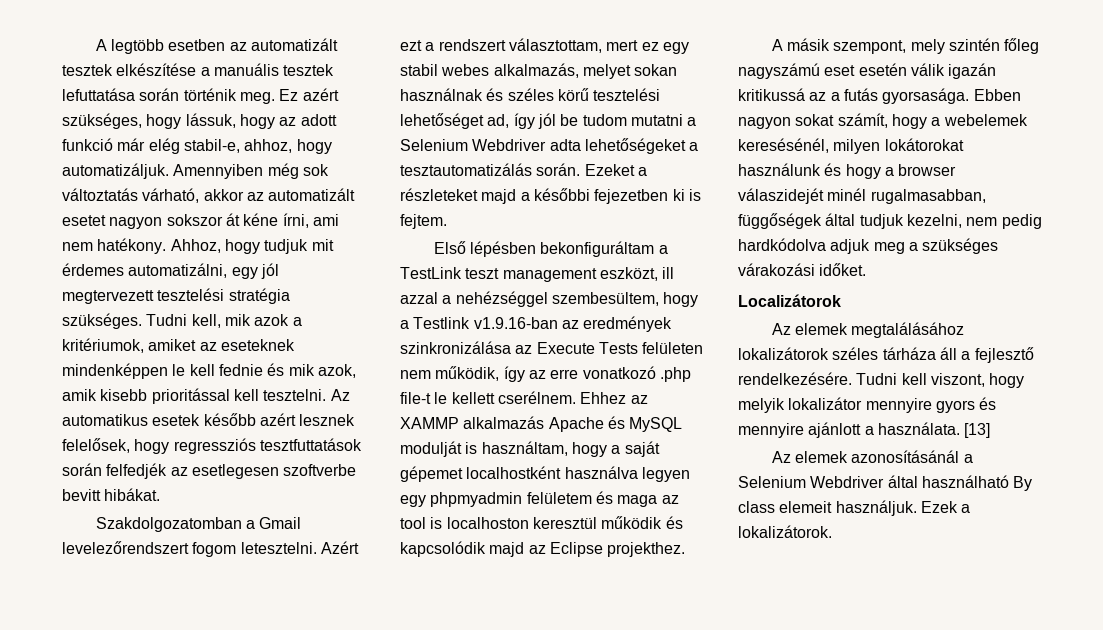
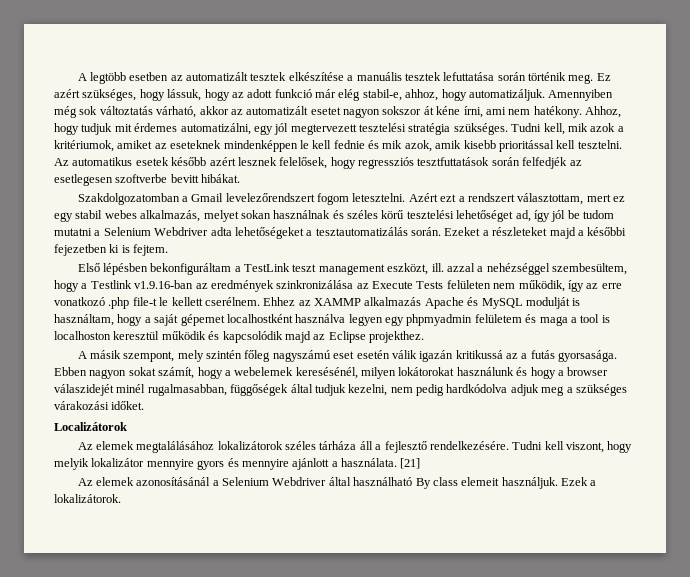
- Első lépésben bekonfiguráltam a TestLink teszt management eszközt, ill azzal a nehézséggel szembesültem, hogy a Testlink v1.9.16-ban az eredmények szinkronizálása az Execute Tests felületen nem működik, így az erre vonatkozó .php file-t le kellett cserélnem.
+ Első lépésben bekonfiguráltam a TestLink teszt management eszközt, ill. azzal a nehézséggel szembesültem, hogy a Testlink v1.9.16-ban az eredmények szinkronizálása az Execute Tests felületen nem működik, így az erre vonatkozó .php file-t le kellett cserélnem.
- Ehhez az XAMMP alkalmazás Apache és MySQL modulját is használtam, hogy a saját gépemet localhostként használva legyen egy phpmyadmin felületem és maga az tool is localhoston keresztül működik és kapcsolódik majd az Eclipse projekthez.
+ Ehhez az XAMMP alkalmazás Apache és MySQL modulját is használtam, hogy a saját gépemet localhostként használva legyen egy phpmyadmin felületem és maga a tool is localhoston keresztül működik és kapcsolódik majd az Eclipse projekthez.
- [13]
+ [21]

